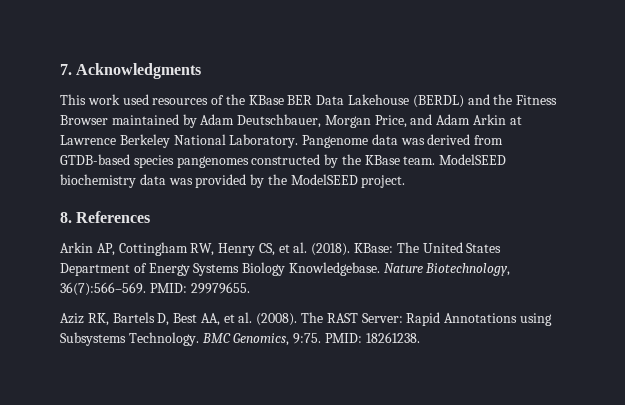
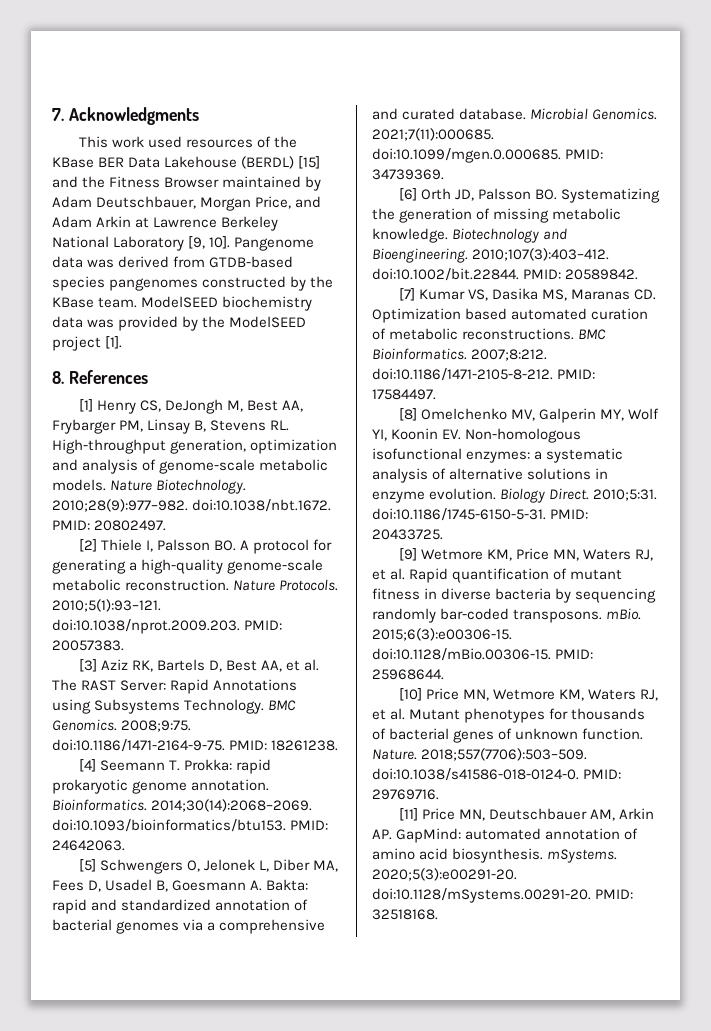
- This work used resources of the KBase BER Data Lakehouse (BERDL) and the Fitness Browser maintained by Adam Deutschbauer, Morgan Price, and Adam Arkin at Lawrence Berkeley National Laboratory.
+ This work used resources of the KBase BER Data Lakehouse (BERDL) [15] and the Fitness Browser maintained by Adam Deutschbauer, Morgan Price, and Adam Arkin at Lawrence Berkeley National Laboratory [9, 10].
- ModelSEED biochemistry data was provided by the ModelSEED project.
+ ModelSEED biochemistry data was provided by the ModelSEED project [1].
- Arkin AP, Cottingham RW, Henry CS, et al. (2018). KBase: The United States Department of Energy Systems Biology Knowledgebase. Nature Biotechnology, 36(7):566–569. PMID: 29979655.
- Aziz RK, Bartels D, Best AA, et al. (2008). The RAST Server: Rapid Annotations using Subsystems Technology.
+ [1] Henry CS, DeJongh M, Best AA, Frybarger PM, Linsay B, Stevens RL. High-throughput generation, optimization and analysis of genome-scale metabolic models. Nature Biotechnology. 2010;28(9):977–982. doi:10.1038/nbt.1672. PMID: 20802497.
+ [2] Thiele I, Palsson BO. A protocol for generating a high-quality genome-scale metabolic reconstruction. Nature Protocols. 2010;5(1):93–121. doi:10.1038/nprot.2009.203. PMID: 20057383.
+ [3] Aziz RK, Bartels D, Best AA, et al. The RAST Server: Rapid Annotations using Subsystems Technology.
- BMC Genomics, 9:75. PMID: 18261238.
+ BMC Genomics. 2008;9:75. doi:10.1186/1471-2164-9-75. PMID: 18261238.
+ [4] Seemann T. Prokka: rapid prokaryotic genome annotation. Bioinformatics. 2014;30(14):2068–2069. doi:10.1093/bioinformatics/btu153. PMID: 24642063.
+ [5] Schwengers O, Jelonek L, Diber MA, Fees D, Usadel B, Goesmann A. Bakta: rapid and standardized annotation of bacterial genomes via a comprehensive and curated database. Microbial Genomics. 2021;7(11):000685. doi:10.1099/mgen.0.000685. PMID: 34739369.
+ [6] Orth JD, Palsson BO. Systematizing the generation of missing metabolic knowledge. Biotechnology and Bioengineering. 2010;107(3):403–412. doi:10.1002/bit.22844. PMID: 20589842.
+ [7] Kumar VS, Dasika MS, Maranas CD. Optimization based automated curation of metabolic reconstructions. BMC Bioinformatics. 2007;8:212. doi:10.1186/1471-2105-8-212. PMID: 17584497.
+ [8] Omelchenko MV, Galperin MY, Wolf YI, Koonin EV. Non-homologous isofunctional enzymes: a systematic analysis of alternative solutions in enzyme evolution. Biology Direct. 2010;5:31. doi:10.1186/1745-6150-5-31. PMID: 20433725.
+ [9] Wetmore KM, Price MN, Waters RJ, et al. Rapid quantification of mutant fitness in diverse bacteria by sequencing randomly bar-coded transposons. mBio. 2015;6(3):e00306-15. doi:10.1128/mBio.00306-15. PMID: 25968644.
+ [10] Price MN, Wetmore KM, Waters RJ, et al. Mutant phenotypes for thousands of bacterial genes of unknown function. Nature. 2018;557(7706):503–509. doi:10.1038/s41586-018-0124-0. PMID: 29769716.
+ [11] Price MN, Deutschbauer AM, Arkin AP. GapMind: automated annotation of amino acid biosynthesis. mSystems. 2020;5(3):e00291-20. doi:10.1128/mSystems.00291-20. PMID: 32518168.

